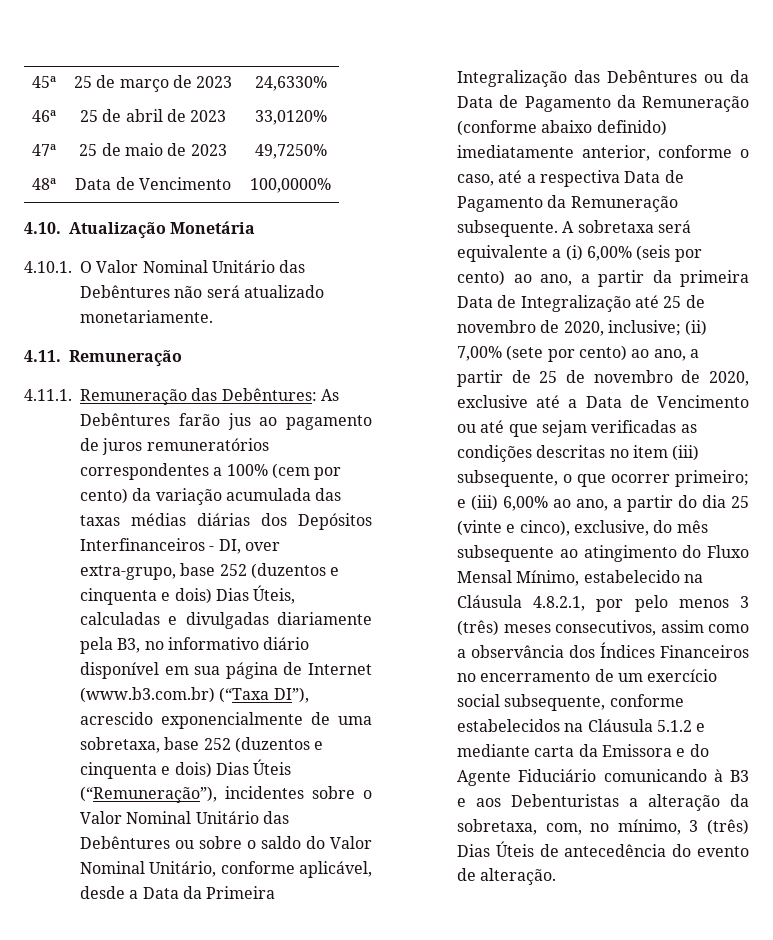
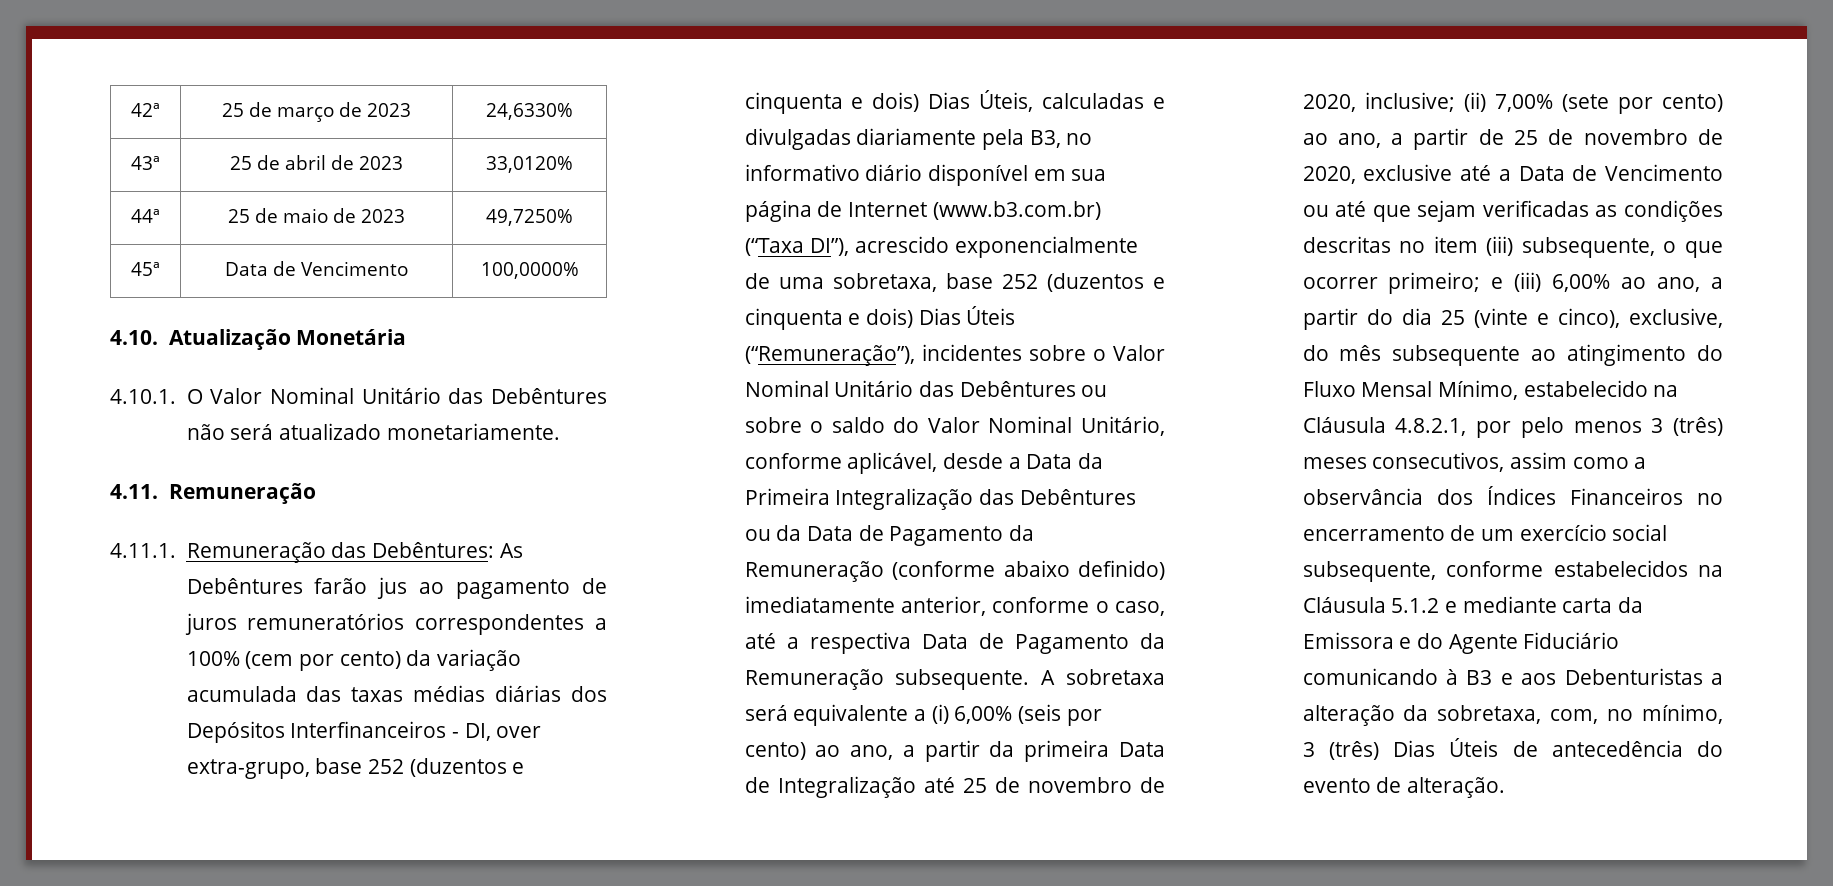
- 45ª | 25 de março de 2023 | 24,6330%
+ 42ª | 25 de março de 2023 | 24,6330%
- 46ª | 25 de abril de 2023 | 33,0120%
+ 43ª | 25 de abril de 2023 | 33,0120%
- 47ª | 25 de maio de 2023 | 49,7250%
+ 44ª | 25 de maio de 2023 | 49,7250%
- 48ª | Data de Vencimento | 100,0000%
+ 45ª | Data de Vencimento | 100,0000%

